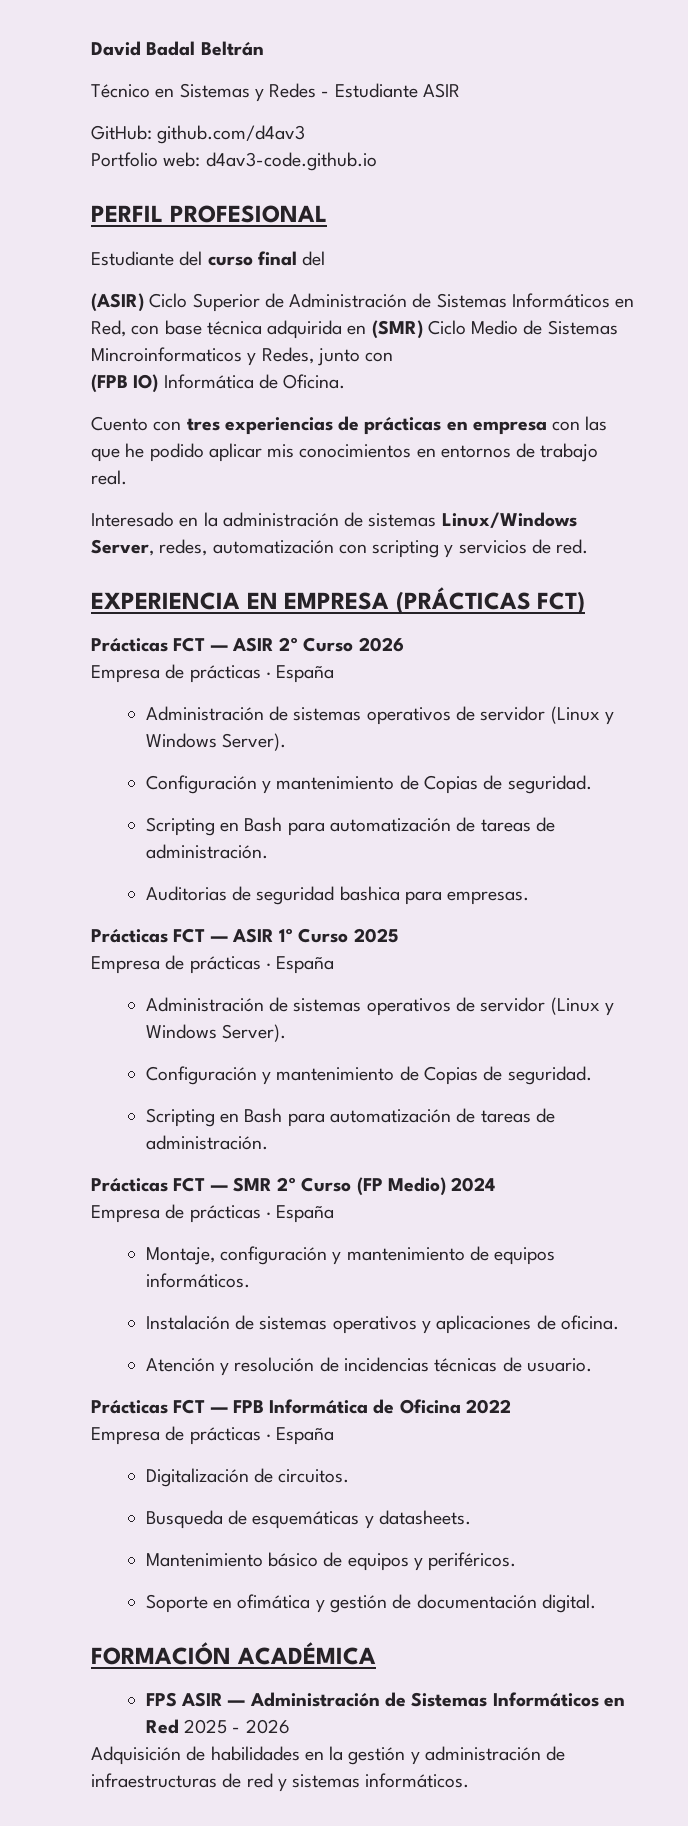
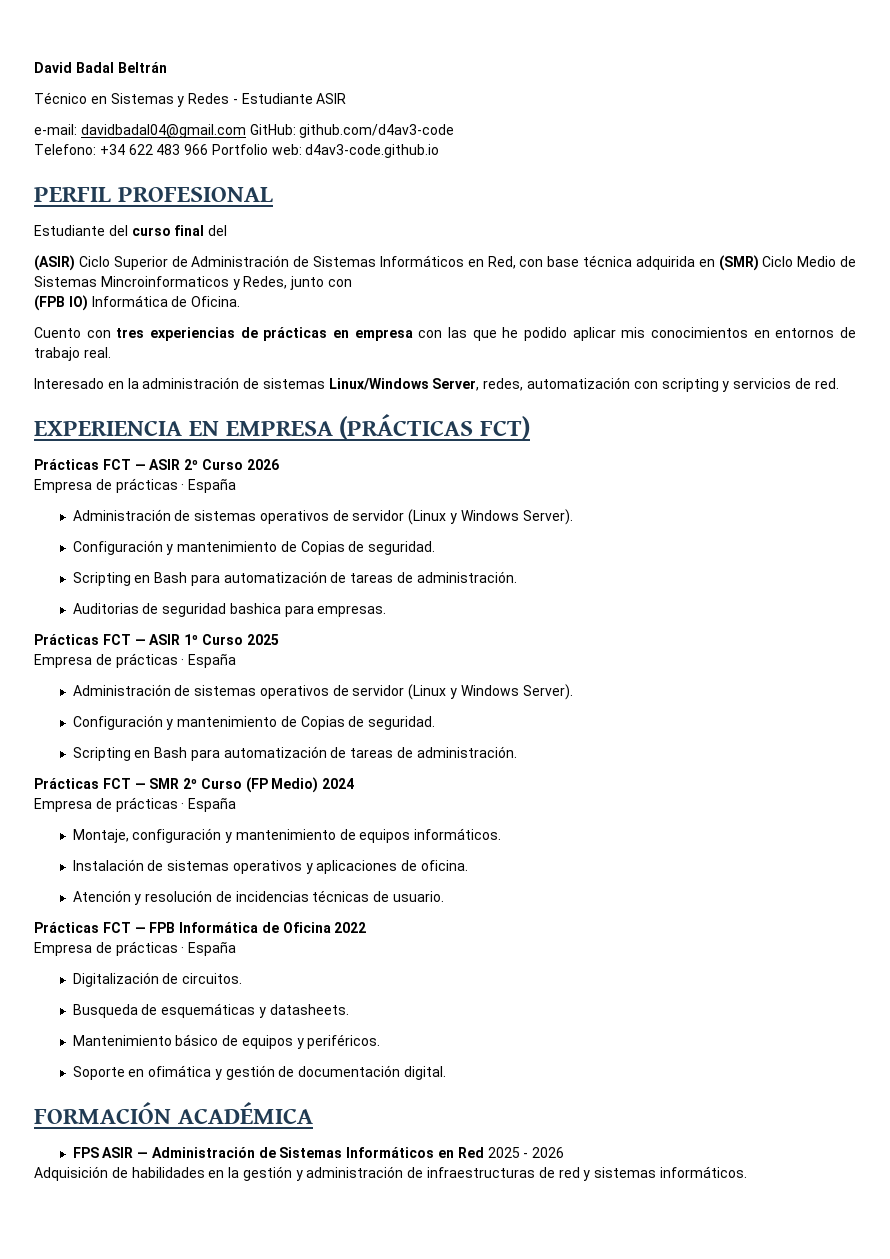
- GitHub: github.com/d4av3
- Portfolio web: d4av3-code.github.io
+ e-mail: davidbadal04@gmail.com GitHub: github.com/d4av3-code
+ Telefono: +34 622 483 966 Portfolio web: d4av3-code.github.io

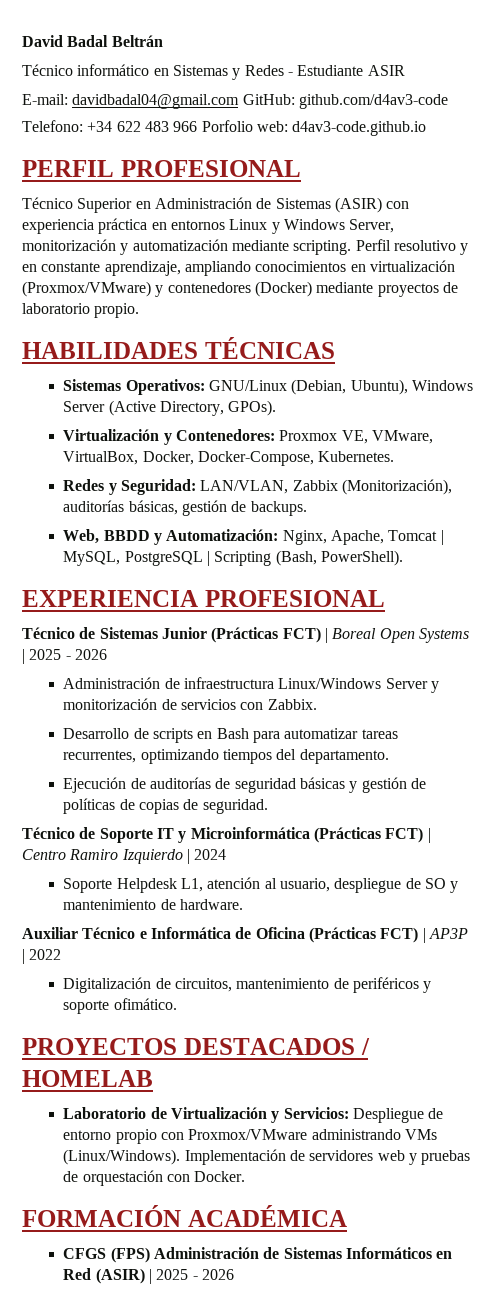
- Técnico en Sistemas y Redes - Estudiante ASIR
+ Técnico informático en Sistemas y Redes - Estudiante ASIR
- e-mail: davidbadal04@gmail.com GitHub: github.com/d4av3-code
+ E-mail: davidbadal04@gmail.com GitHub: github.com/d4av3-code
- Telefono: +34 622 483 966 Portfolio web: d4av3-code.github.io
+ Telefono: +34 622 483 966 Porfolio web: d4av3-code.github.io
- Estudiante del curso final del
- (ASIR) Ciclo Superior de Administración de Sistemas Informáticos en Red, con base técnica adquirida en (SMR) Ciclo Medio de Sistemas Mincroinformaticos y Redes, junto con
- (FPB IO) Informática de Oficina.
- Cuento con tres experiencias de prácticas en empresa con las que he podido aplicar mis conocimientos en entornos de trabajo real.
- Interesado en la administración de sistemas Linux/Windows Server, redes, automatización con scripting y servicios de red.
- EXPERIENCIA EN EMPRESA (PRÁCTICAS FCT)
- Prácticas FCT — ASIR 2º Curso 2026
- Empresa de prácticas · España
- Administración de sistemas operativos de servidor (Linux y Windows Server).
- Configuración y mantenimiento de Copias de seguridad.
- Scripting en Bash para automatización de tareas de administración.
- Auditorias de seguridad bashica para empresas.
- Prácticas FCT — ASIR 1º Curso 2025
- Empresa de prácticas · España
- Administración de sistemas operativos de servidor (Linux y Windows Server).
- Configuración y mantenimiento de Copias de seguridad.
- Scripting en Bash para automatización de tareas de administración.
- Prácticas FCT — SMR 2º Curso (FP Medio) 2024
- Empresa de prácticas · España
- Montaje, configuración y mantenimiento de equipos informáticos.
- Instalación de sistemas operativos y aplicaciones de oficina.
- Atención y resolución de incidencias técnicas de usuario.
- Prácticas FCT — FPB Informática de Oficina 2022
- Empresa de prácticas · España
- Digitalización de circuitos.
- Busqueda de esquemáticas y datasheets.
- Mantenimiento básico de equipos y periféricos.
- Soporte en ofimática y gestión de documentación digital.
+ Técnico Superior en Administración de Sistemas (ASIR) con experiencia práctica en entornos Linux y Windows Server, monitorización y automatización mediante scripting. Perfil resolutivo y en constante aprendizaje, ampliando conocimientos en virtualización (Proxmox/VMware) y contenedores (Docker) mediante proyectos de laboratorio propio.
+ HABILIDADES TÉCNICAS
+ Sistemas Operativos: GNU/Linux (Debian, Ubuntu), Windows Server (Active Directory, GPOs).
+ Virtualización y Contenedores: Proxmox VE, VMware, VirtualBox, Docker, Docker-Compose, Kubernetes.
+ Redes y Seguridad: LAN/VLAN, Zabbix (Monitorización), auditorías básicas, gestión de backups.
+ Web, BBDD y Automatización: Nginx, Apache, Tomcat | MySQL, PostgreSQL | Scripting (Bash, PowerShell).
+ EXPERIENCIA PROFESIONAL
+ Técnico de Sistemas Junior (Prácticas FCT) | Boreal Open Systems | 2025 - 2026
+ Administración de infraestructura Linux/Windows Server y monitorización de servicios con Zabbix.
+ Desarrollo de scripts en Bash para automatizar tareas recurrentes, optimizando tiempos del departamento.
+ Ejecución de auditorías de seguridad básicas y gestión de políticas de copias de seguridad.
+ Técnico de Soporte IT y Microinformática (Prácticas FCT) | Centro Ramiro Izquierdo | 2024
+ Soporte Helpdesk L1, atención al usuario, despliegue de SO y mantenimiento de hardware.
+ Auxiliar Técnico e Informática de Oficina (Prácticas FCT) | AP3P | 2022
+ Digitalización de circuitos, mantenimiento de periféricos y soporte ofimático.
+ PROYECTOS DESTACADOS / HOMELAB
+ Laboratorio de Virtualización y Servicios: Despliegue de entorno propio con Proxmox/VMware administrando VMs (Linux/Windows). Implementación de servidores web y pruebas de orquestación con Docker.
- FPS ASIR — Administración de Sistemas Informáticos en Red 2025 - 2026
- Adquisición de habilidades en la gestión y administración de infraestructuras de red y sistemas informáticos.
+ CFGS (FPS) Administración de Sistemas Informáticos en Red (ASIR) | 2025 - 2026

